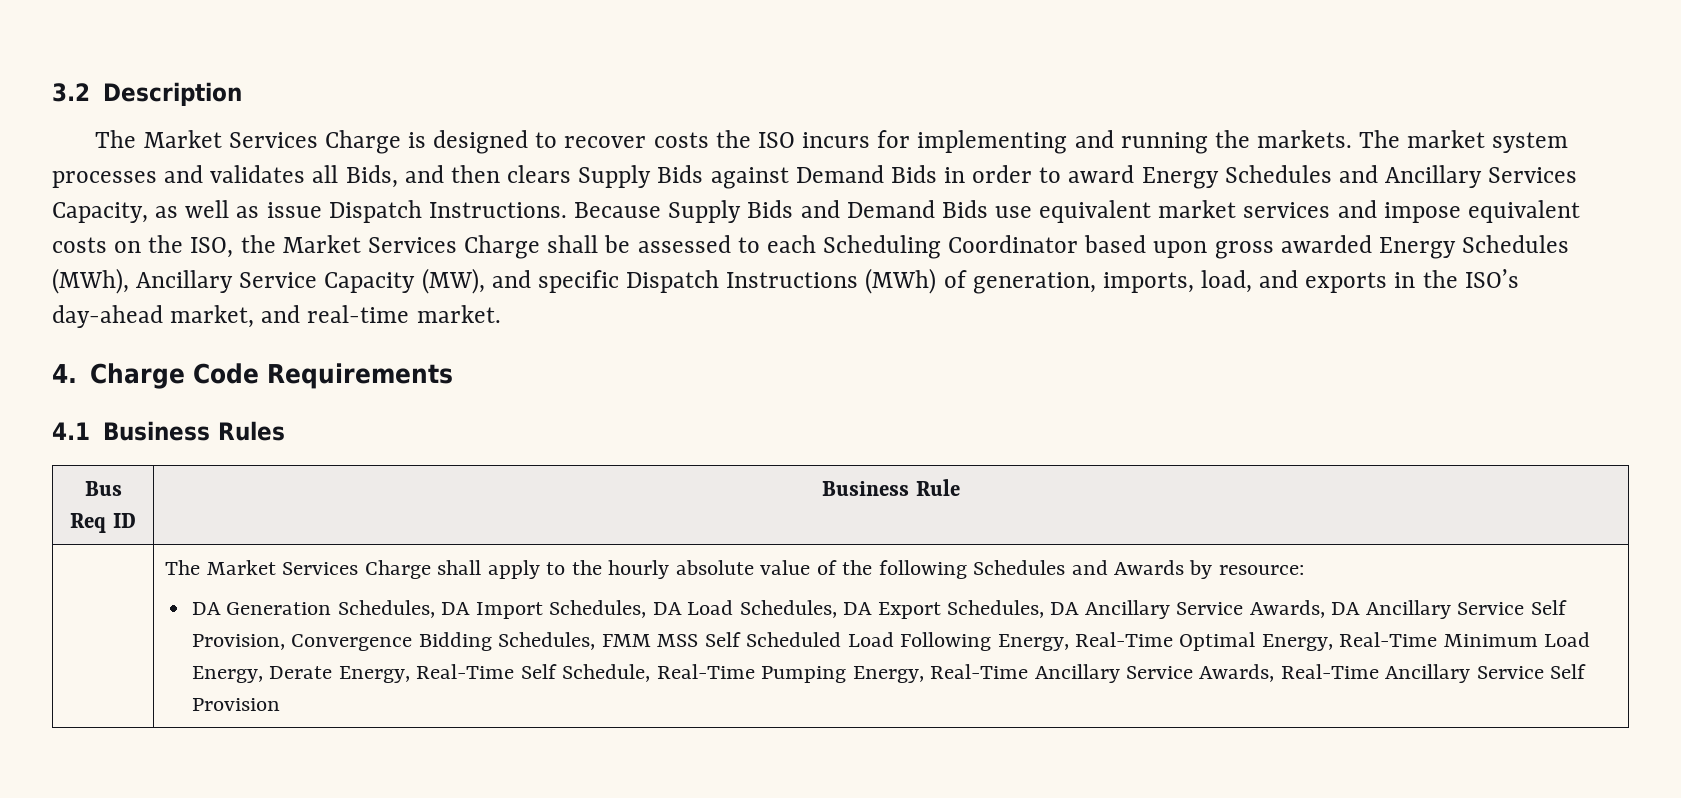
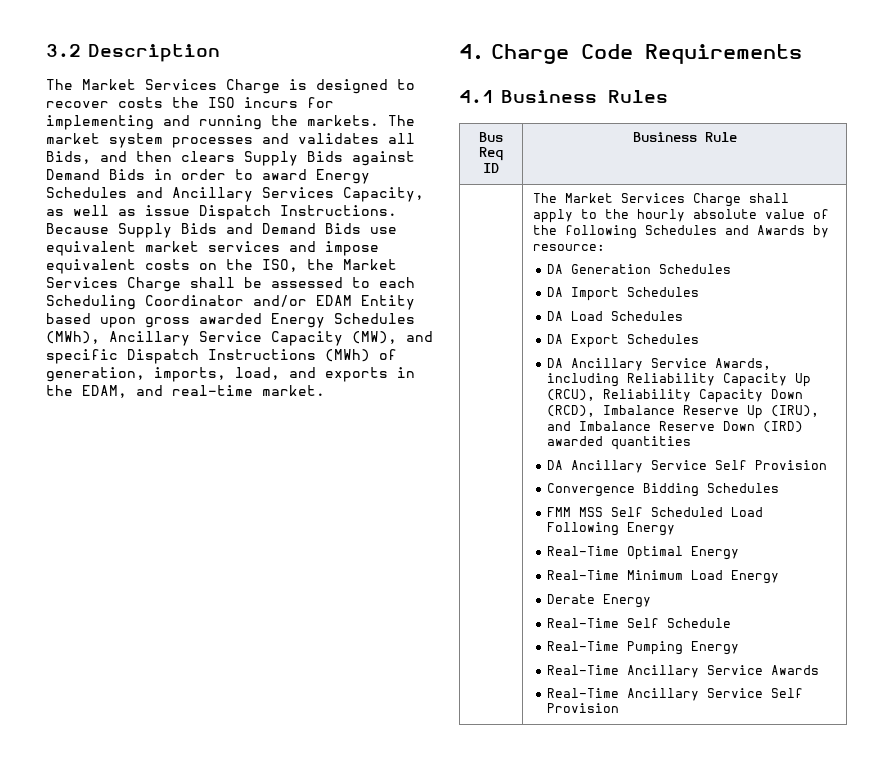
- Because Supply Bids and Demand Bids use equivalent market services and impose equivalent costs on the ISO, the Market Services Charge shall be assessed to each Scheduling Coordinator based upon gross awarded Energy Schedules (MWh), Ancillary Service Capacity (MW), and specific Dispatch Instructions (MWh) of generation, imports, load, and exports in the ISO’s day-ahead market, and real-time market.
+ Because Supply Bids and Demand Bids use equivalent market services and impose equivalent costs on the ISO, the Market Services Charge shall be assessed to each Scheduling Coordinator and/or EDAM Entity based upon gross awarded Energy Schedules (MWh), Ancillary Service Capacity (MW), and specific Dispatch Instructions (MWh) of generation, imports, load, and exports in the EDAM, and real-time market.
- DA Generation Schedules, DA Import Schedules, DA Load Schedules, DA Export Schedules, DA Ancillary Service Awards, DA Ancillary Service Self Provision, Convergence Bidding Schedules, FMM MSS Self Scheduled Load Following Energy, Real-Time Optimal Energy, Real-Time Minimum Load Energy, Derate Energy, Real-Time Self Schedule, Real-Time Pumping Energy, Real-Time Ancillary Service Awards, Real-Time Ancillary Service Self Provision
+ DA Generation Schedules
+ DA Import Schedules
+ DA Load Schedules
+ DA Export Schedules
+ DA Ancillary Service Awards, including Reliability Capacity Up (RCU), Reliability Capacity Down (RCD), Imbalance Reserve Up (IRU), and Imbalance Reserve Down (IRD) awarded quantities
+ DA Ancillary Service Self Provision
+ Convergence Bidding Schedules
+ FMM MSS Self Scheduled Load Following Energy
+ Real-Time Optimal Energy
+ Real-Time Minimum Load Energy
+ Derate Energy
+ Real-Time Self Schedule
+ Real-Time Pumping Energy
+ Real-Time Ancillary Service Awards
+ Real-Time Ancillary Service Self Provision

